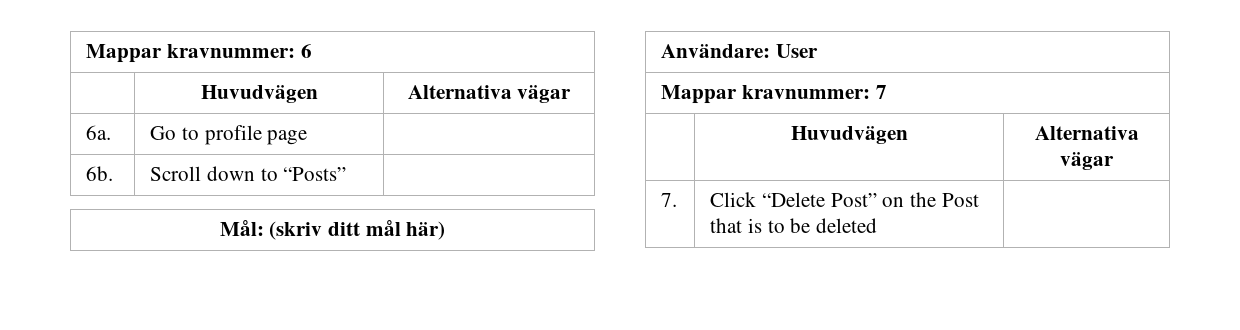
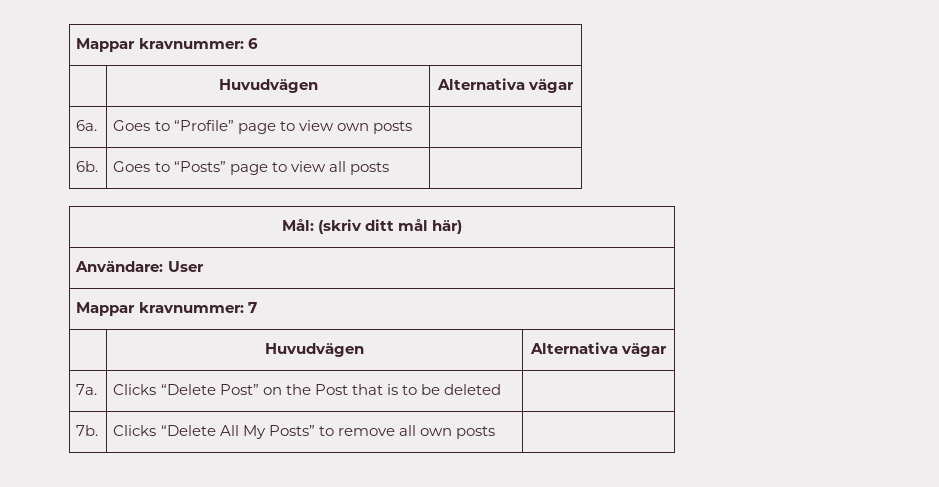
- 6a. | Go to profile page |
+ 6a. | Goes to “Profile” page to view own posts |
- 6b. | Scroll down to “Posts” |
+ 6b. | Goes to “Posts” page to view all posts |
- 7. | Click “Delete Post” on the Post that is to be deleted |
+ 7a. | Clicks “Delete Post” on the Post that is to be deleted |
+ 7b. | Clicks “Delete All My Posts” to remove all own posts |

